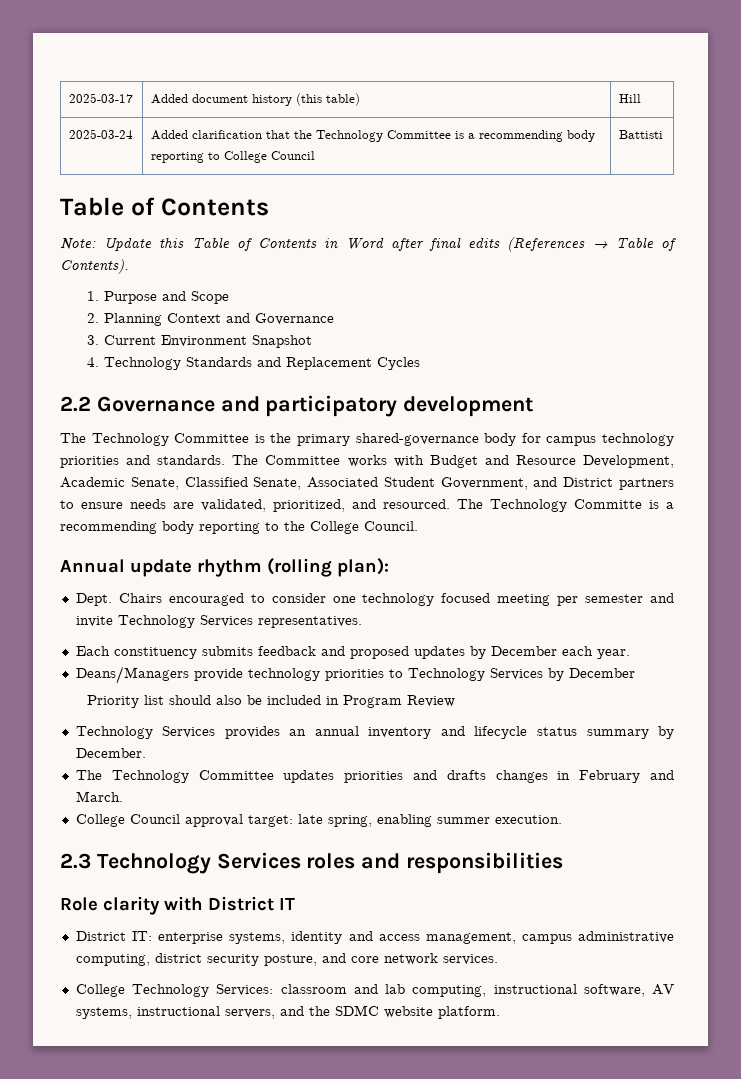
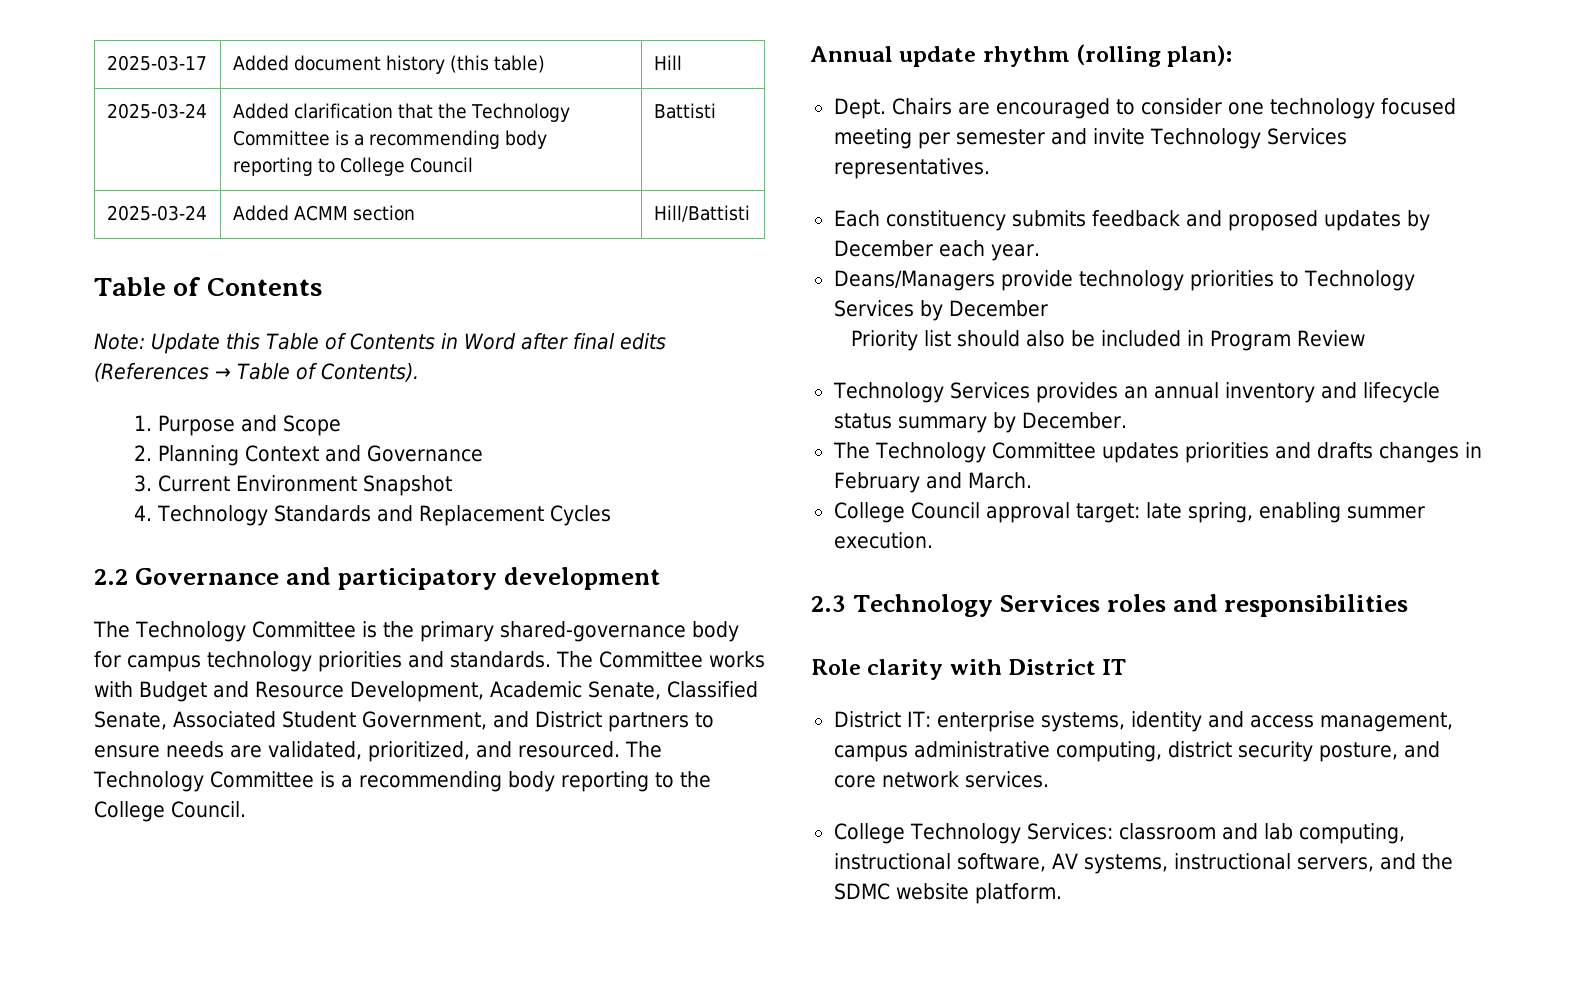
+ 2025-03-24 | Added ACMM section | Hill/Battisti
- The Technology Committe is a recommending body reporting to the College Council.
+ The Technology Committee is a recommending body reporting to the College Council.
- Chairs encouraged to consider one technology focused meeting per semester and invite Technology Services representatives.
+ Chairs are encouraged to consider one technology focused meeting per semester and invite Technology Services representatives.

